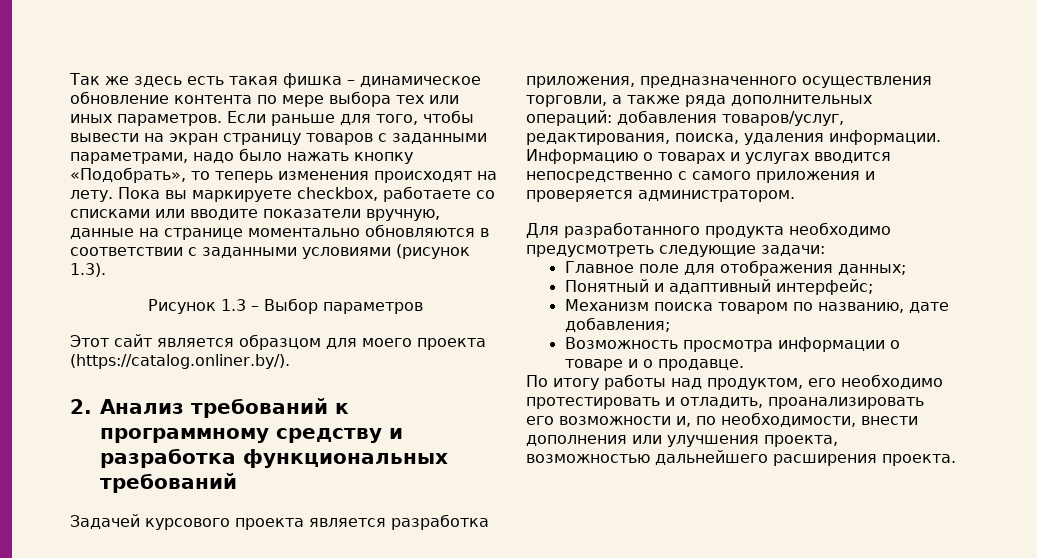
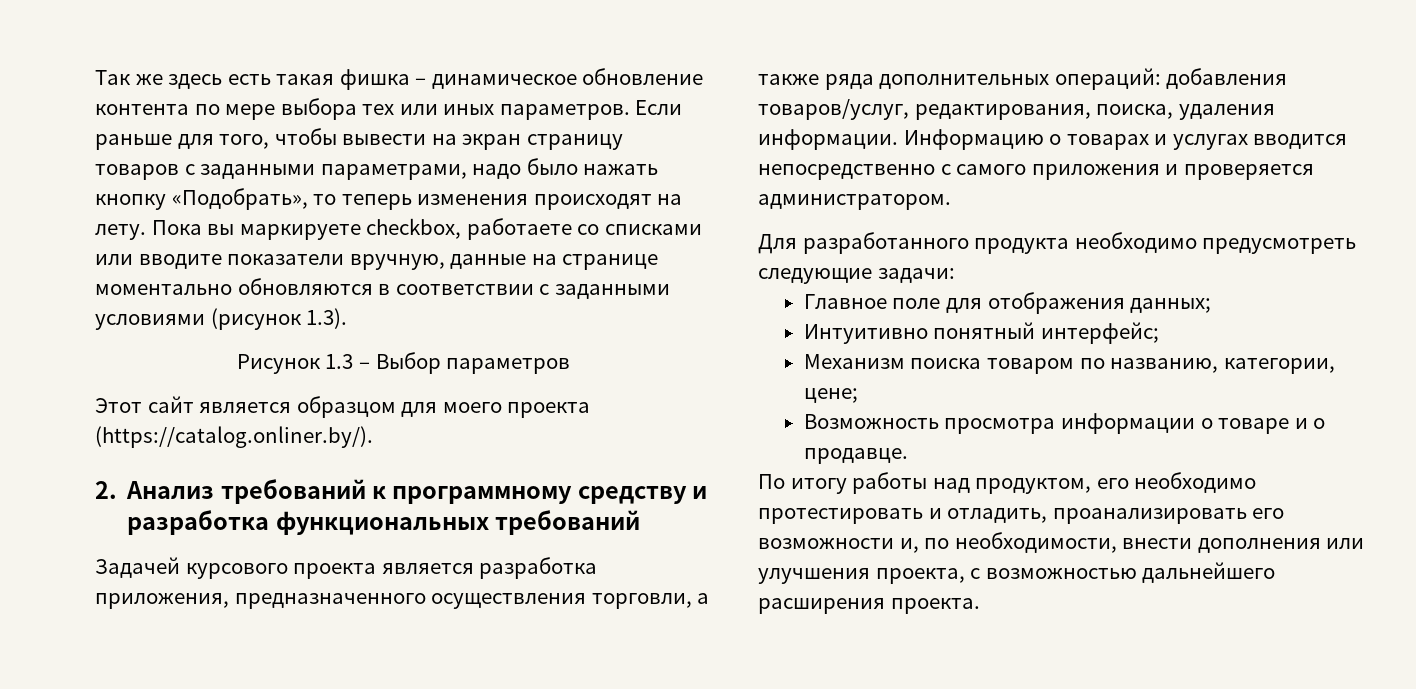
- Понятный и адаптивный интерфейс;
+ Интуитивно понятный интерфейс;
- Механизм поиска товаром по названию, дате добавления;
+ Механизм поиска товаром по названию, категории, цене;
- По итогу работы над продуктом, его необходимо протестировать и отладить, проанализировать его возможности и, по необходимости, внести дополнения или улучшения проекта, возможностью дальнейшего расширения проекта.
+ По итогу работы над продуктом, его необходимо протестировать и отладить, проанализировать его возможности и, по необходимости, внести дополнения или улучшения проекта, с возможностью дальнейшего расширения проекта.

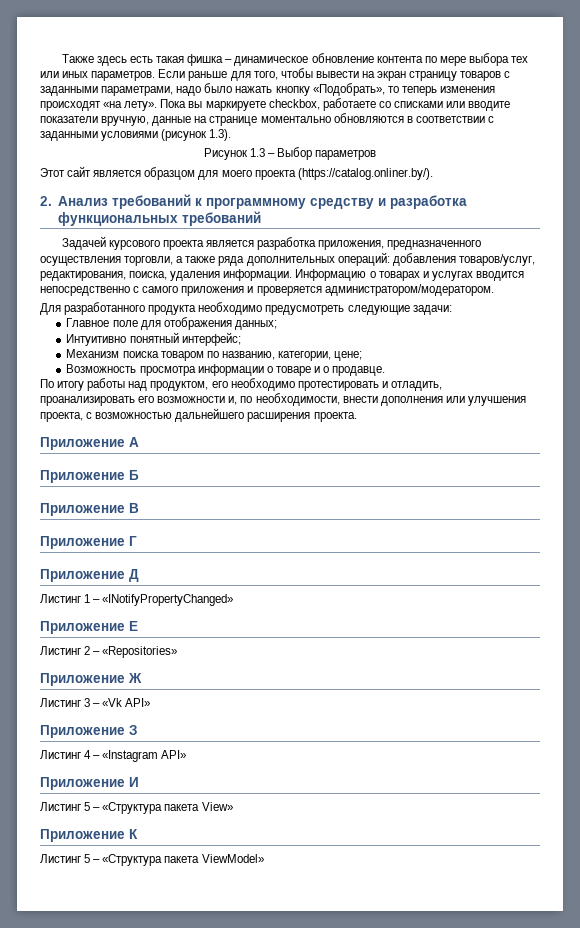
- Так же здесь есть такая фишка – динамическое обновление контента по мере выбора тех или иных параметров.
+ Также здесь есть такая фишка – динамическое обновление контента по мере выбора тех или иных параметров.
- Если раньше для того, чтобы вывести на экран страницу товаров с заданными параметрами, надо было нажать кнопку «Подобрать», то теперь изменения происходят на лету.
+ Если раньше для того, чтобы вывести на экран страницу товаров с заданными параметрами, надо было нажать кнопку «Подобрать», то теперь изменения происходят «на лету».
- Информацию о товарах и услугах вводится непосредственно с самого приложения и проверяется администратором.
+ Информацию о товарах и услугах вводится непосредственно с самого приложения и проверяется администратором/модератором.
+ Приложение А
+ Приложение Б
+ Приложение В
+ Приложение Г
+ Приложение Д
+ Листинг 1 – «INotifyPropertyChanged»
+ Приложение Е
+ Листинг 2 – «Repositories»
+ Приложение Ж
+ Листинг 3 – «Vk API»
+ Приложение З
+ Листинг 4 – «Instagram API»
+ Приложение И
+ Листинг 5 – «Структура пакета View»
+ Приложение К
+ Листинг 5 – «Структура пакета ViewModel»

